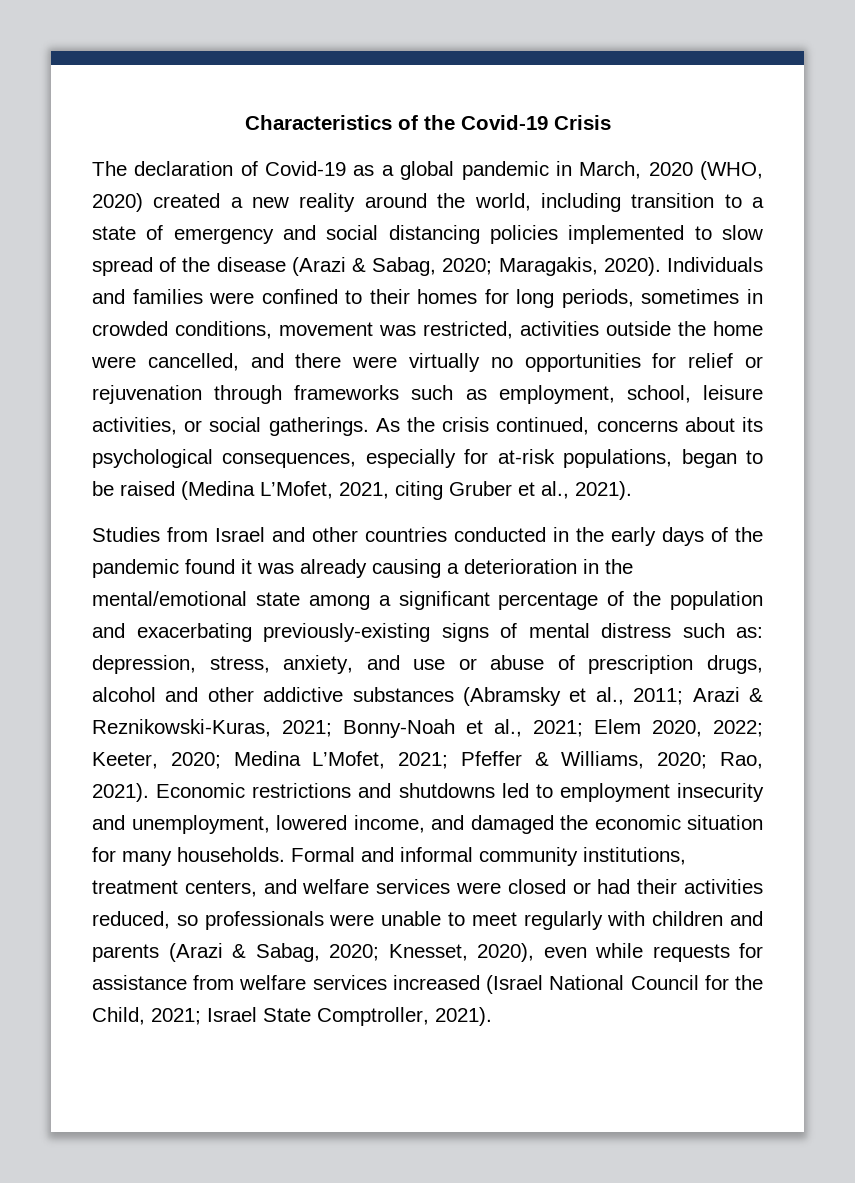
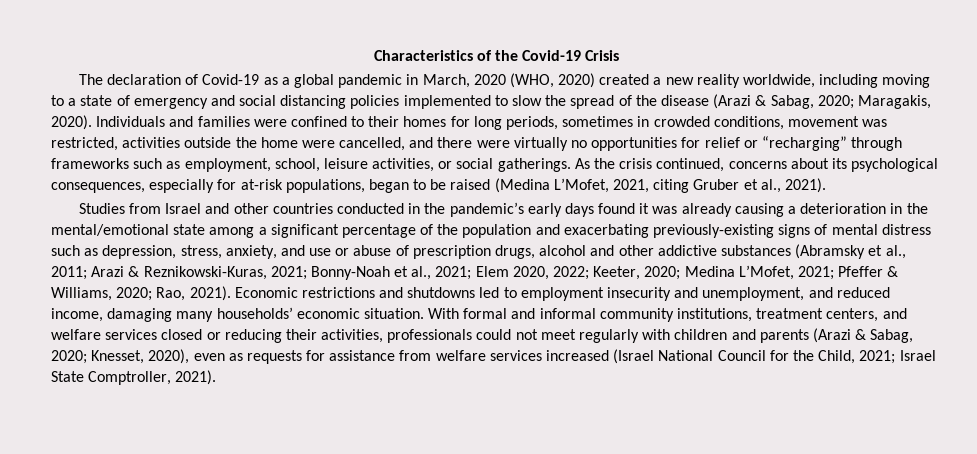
- The declaration of Covid-19 as a global pandemic in March, 2020 (WHO, 2020) created a new reality around the world, including transition to a state of emergency and social distancing policies implemented to slow spread of the disease (Arazi & Sabag, 2020; Maragakis, 2020).
+ The declaration of Covid-19 as a global pandemic in March, 2020 (WHO, 2020) created a new reality worldwide, including moving to a state of emergency and social distancing policies implemented to slow the spread of the disease (Arazi & Sabag, 2020; Maragakis, 2020).
- Individuals and families were confined to their homes for long periods, sometimes in crowded conditions, movement was restricted, activities outside the home were cancelled, and there were virtually no opportunities for relief or rejuvenation through frameworks such as employment, school, leisure activities, or social gatherings.
+ Individuals and families were confined to their homes for long periods, sometimes in crowded conditions, movement was restricted, activities outside the home were cancelled, and there were virtually no opportunities for relief or “recharging” through frameworks such as employment, school, leisure activities, or social gatherings.
- Studies from Israel and other countries conducted in the early days of the pandemic found it was already causing a deterioration in the mental/emotional state among a significant percentage of the population and exacerbating previously-existing signs of mental distress such as: depression, stress, anxiety, and use or abuse of prescription drugs, alcohol and other addictive substances (Abramsky et al., 2011;
+ Studies from Israel and other countries conducted in the pandemic’s early days found it was already causing a deterioration in the mental/emotional state among a significant percentage of the population and exacerbating previously-existing signs of mental distress such as depression, stress, anxiety, and use or abuse of prescription drugs, alcohol and other addictive substances (Abramsky et al., 2011;
- Economic restrictions and shutdowns led to employment insecurity and unemployment, lowered income, and damaged the economic situation for many households. Formal and informal community institutions, treatment centers, and welfare services were closed or had their activities reduced, so professionals were unable to meet regularly with children and parents (Arazi & Sabag, 2020; Knesset, 2020), even while requests for assistance from welfare services increased (Israel National Council for the Child, 2021; Israel State Comptroller, 2021).
+ Economic restrictions and shutdowns led to employment insecurity and unemployment, and reduced income, damaging many households’ economic situation. With formal and informal community institutions, treatment centers, and welfare services closed or reducing their activities, professionals could not meet regularly with children and parents (Arazi & Sabag, 2020; Knesset, 2020), even as requests for assistance from welfare services increased (Israel National Council for the Child, 2021; Israel State Comptroller, 2021).

